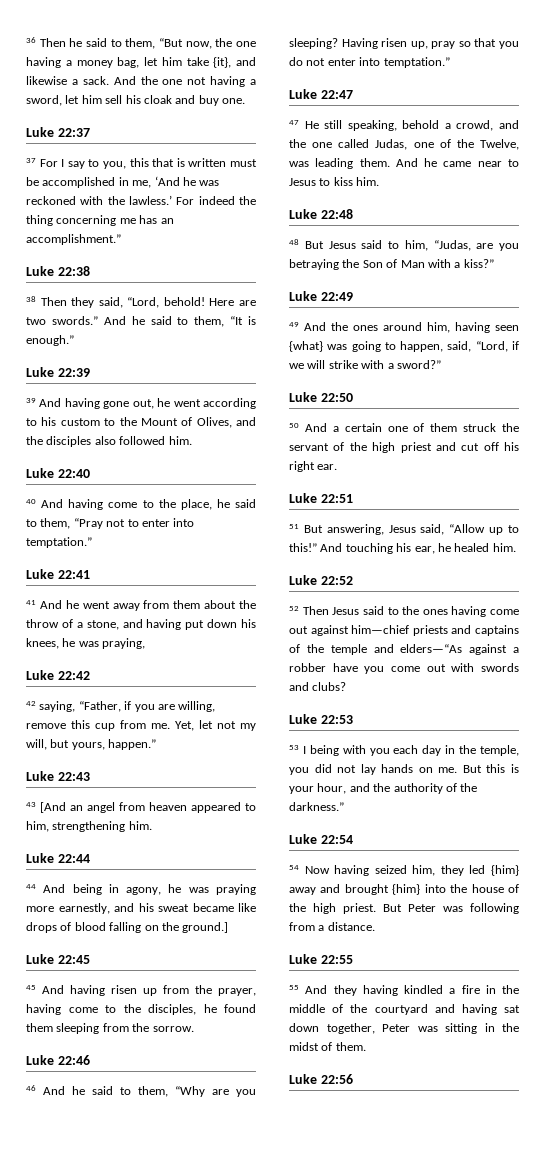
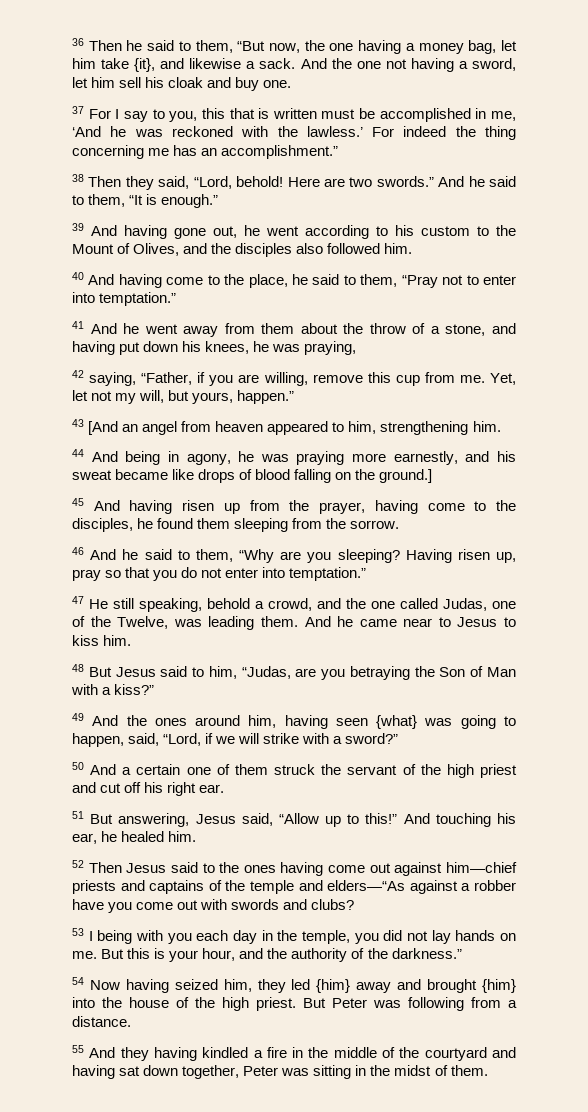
- Luke 22:37
- Luke 22:38
- Luke 22:39
- Luke 22:40
- Luke 22:41
- Luke 22:42
- Luke 22:43
- Luke 22:44
- Luke 22:45
- Luke 22:46
- Luke 22:47
- Luke 22:48
- Luke 22:49
- Luke 22:50
- Luke 22:51
- Luke 22:52
- Luke 22:53
- Luke 22:54
- Luke 22:55
- Luke 22:56

